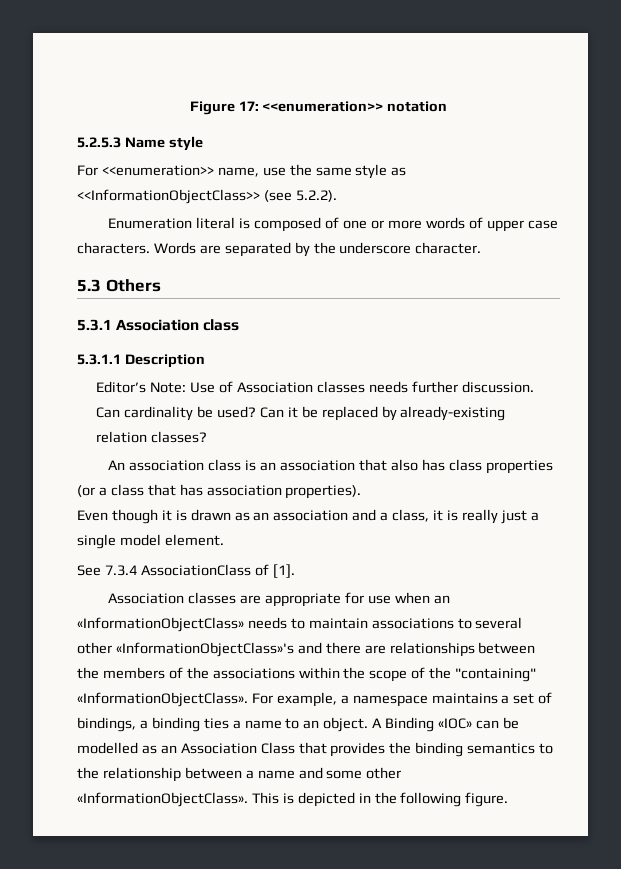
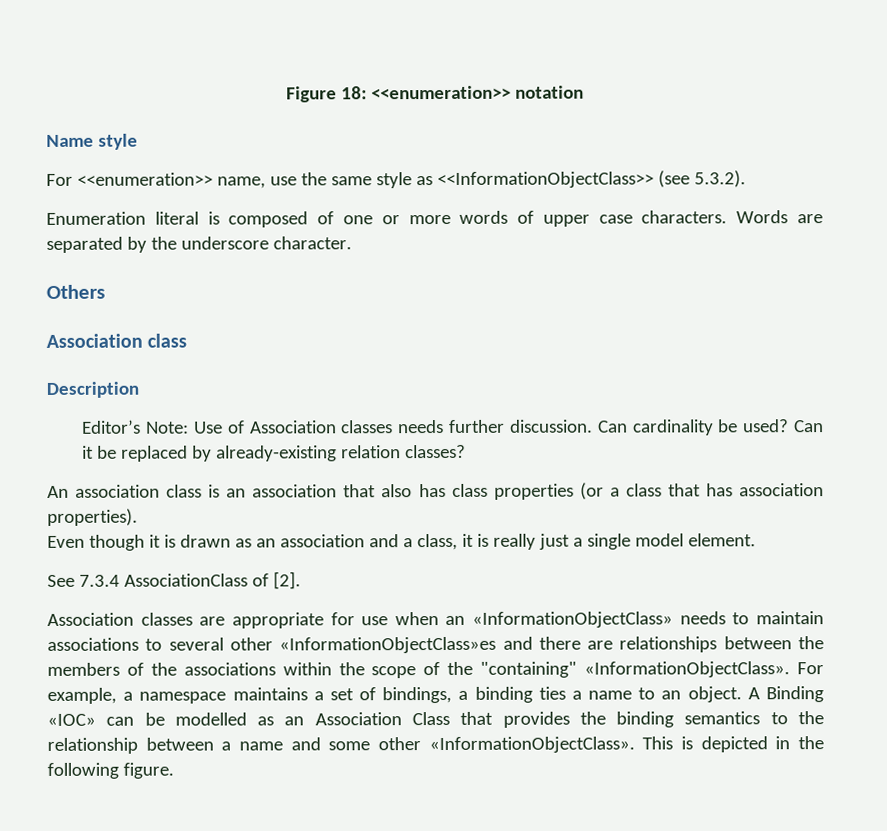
- Figure 17: <<enumeration>> notation
+ Figure 18: <<enumeration>> notation
- 5.2.5.3 Name style
+ Name style
- For <<enumeration>> name, use the same style as <<InformationObjectClass>> (see 5.2.2).
+ For <<enumeration>> name, use the same style as <<InformationObjectClass>> (see 5.3.2).
- 5.3 Others
+ Others
- 5.3.1 Association class
+ Association class
- 5.3.1.1 Description
+ Description
- See 7.3.4 AssociationClass of [1].
+ See 7.3.4 AssociationClass of [2].
- Association classes are appropriate for use when an «InformationObjectClass» needs to maintain associations to several other «InformationObjectClass»'s and there are relationships between the members of the associations within the scope of the "containing" «InformationObjectClass».
+ Association classes are appropriate for use when an «InformationObjectClass» needs to maintain associations to several other «InformationObjectClass»es and there are relationships between the members of the associations within the scope of the "containing" «InformationObjectClass».

